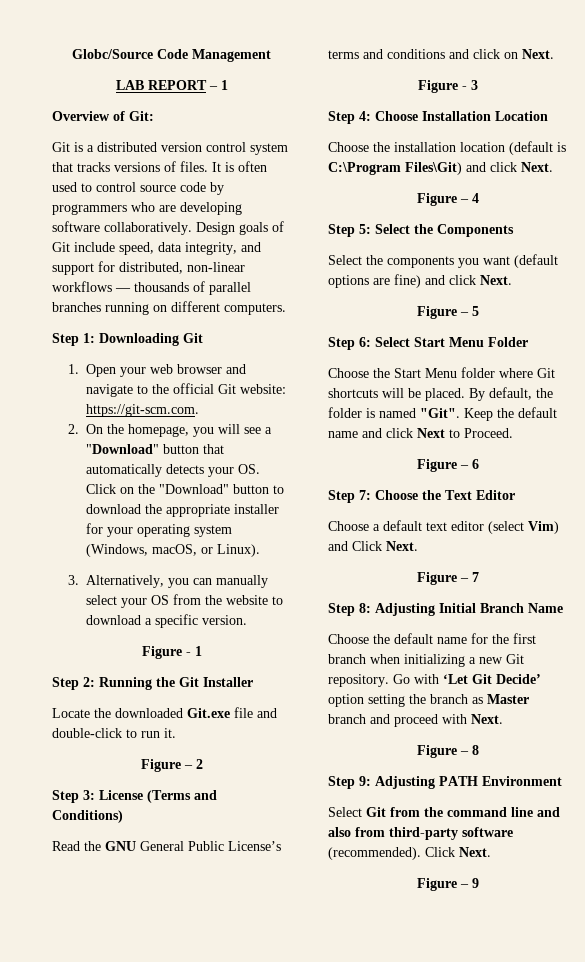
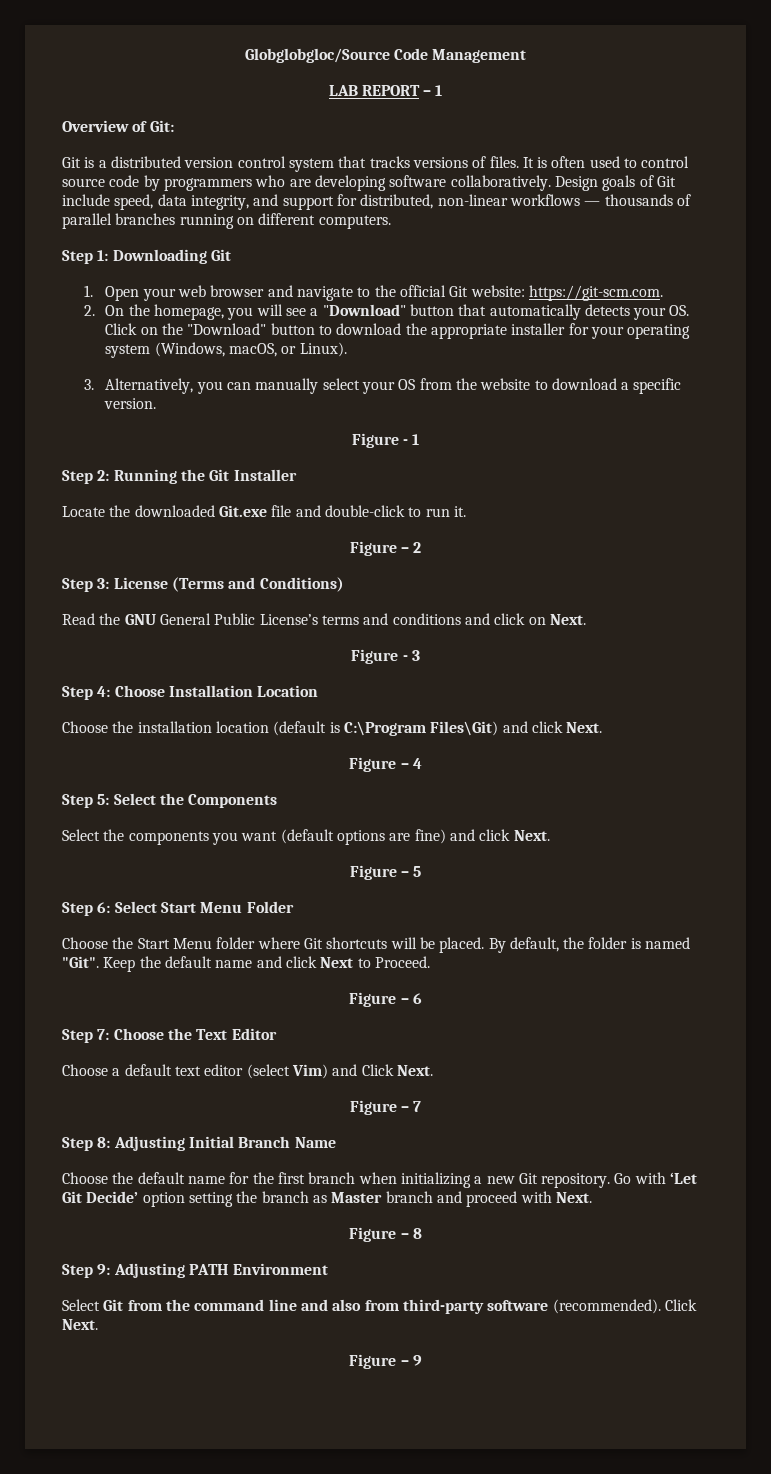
- Globc/Source Code Management
+ Globglobgloc/Source Code Management

